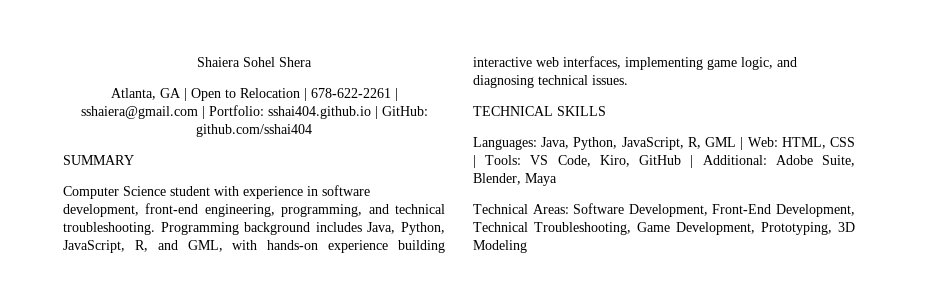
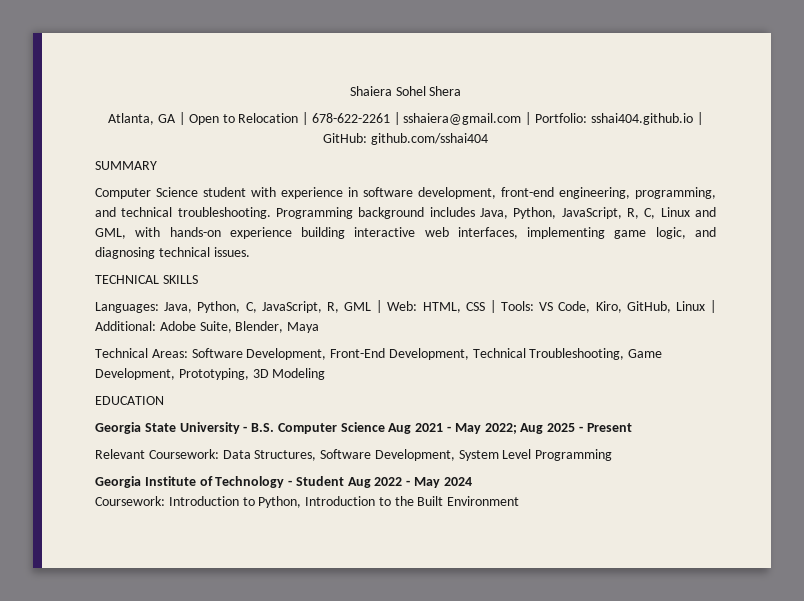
- Programming background includes Java, Python, JavaScript, R, and GML, with hands-on experience building interactive web interfaces, implementing game logic, and diagnosing technical issues.
+ Programming background includes Java, Python, JavaScript, R, C, Linux and GML, with hands-on experience building interactive web interfaces, implementing game logic, and diagnosing technical issues.
- Languages: Java, Python, JavaScript, R, GML | Web: HTML, CSS | Tools: VS Code, Kiro, GitHub | Additional: Adobe Suite, Blender, Maya
+ Languages: Java, Python, C, JavaScript, R, GML | Web: HTML, CSS | Tools: VS Code, Kiro, GitHub, Linux | Additional: Adobe Suite, Blender, Maya
+ EDUCATION
+ Georgia State University - B.S. Computer Science Aug 2021 - May 2022; Aug 2025 - Present
+ Relevant Coursework: Data Structures, Software Development, System Level Programming
+ Georgia Institute of Technology - Student Aug 2022 - May 2024
+ Coursework: Introduction to Python, Introduction to the Built Environment

